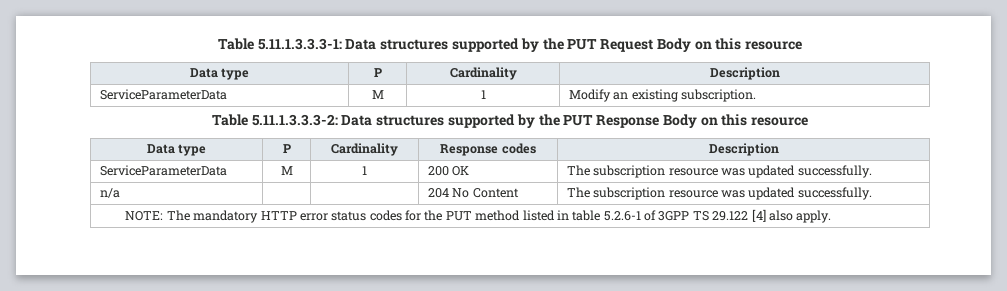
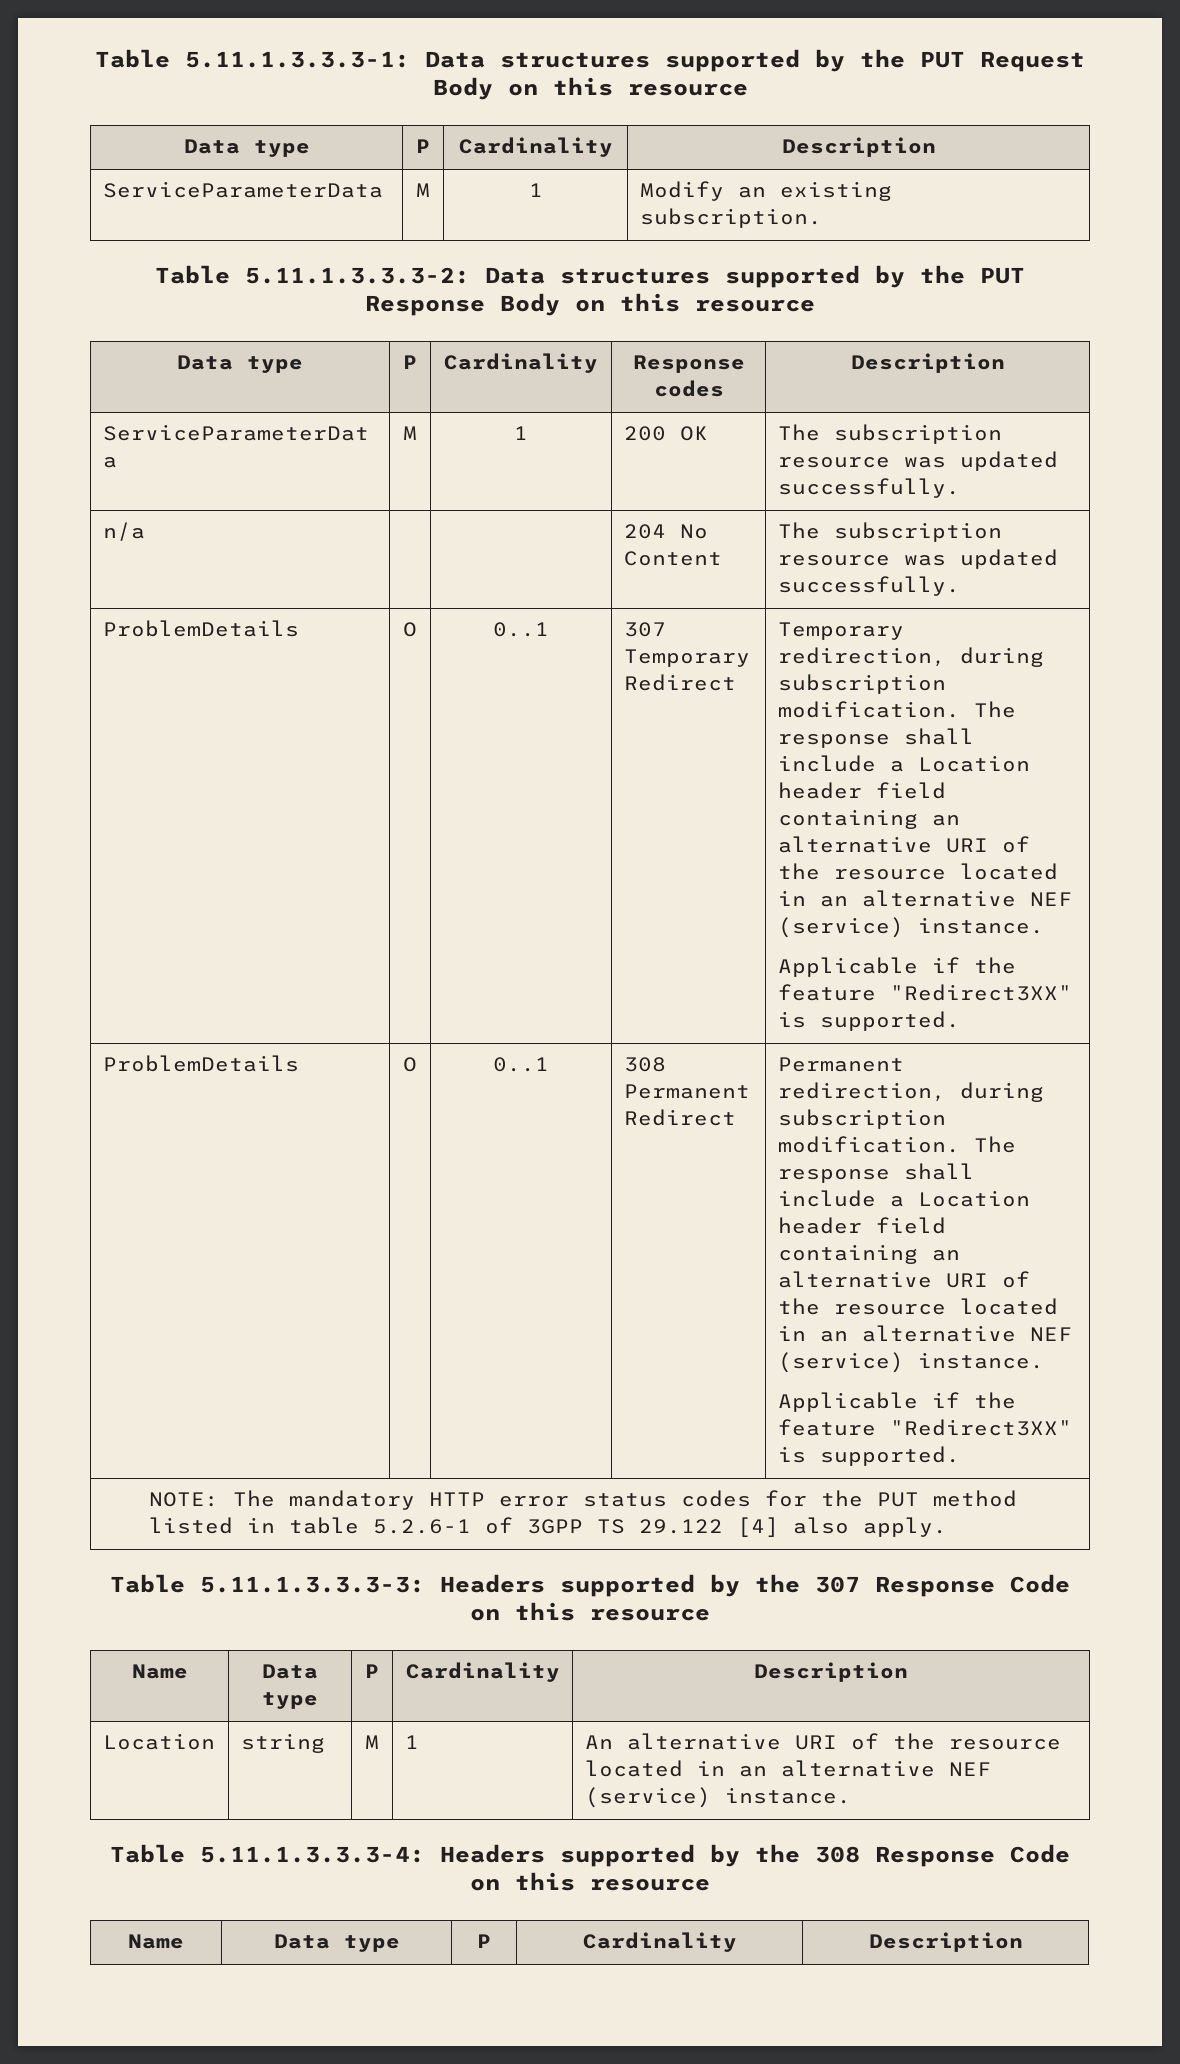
+ ProblemDetails | O | 0..1 | 307 Temporary Redirect | Temporary redirection, during subscription modification. The response shall include a Location header field containing an alternative URI of the resource located in an alternative NEF (service) instance.
+ Applicable if the feature "Redirect3XX" is supported.
+ ProblemDetails | O | 0..1 | 308 Permanent Redirect | Permanent redirection, during subscription modification. The response shall include a Location header field containing an alternative URI of the resource located in an alternative NEF (service) instance.
+ Applicable if the feature "Redirect3XX" is supported.
+ Table 5.11.1.3.3.3-3: Headers supported by the 307 Response Code on this resource
+ Name | Data type | P | Cardinality | Description
+ Location | string | M | 1 | An alternative URI of the resource located in an alternative NEF (service) instance.
+ Table 5.11.1.3.3.3-4: Headers supported by the 308 Response Code on this resource
+ Name | Data type | P | Cardinality | Description

